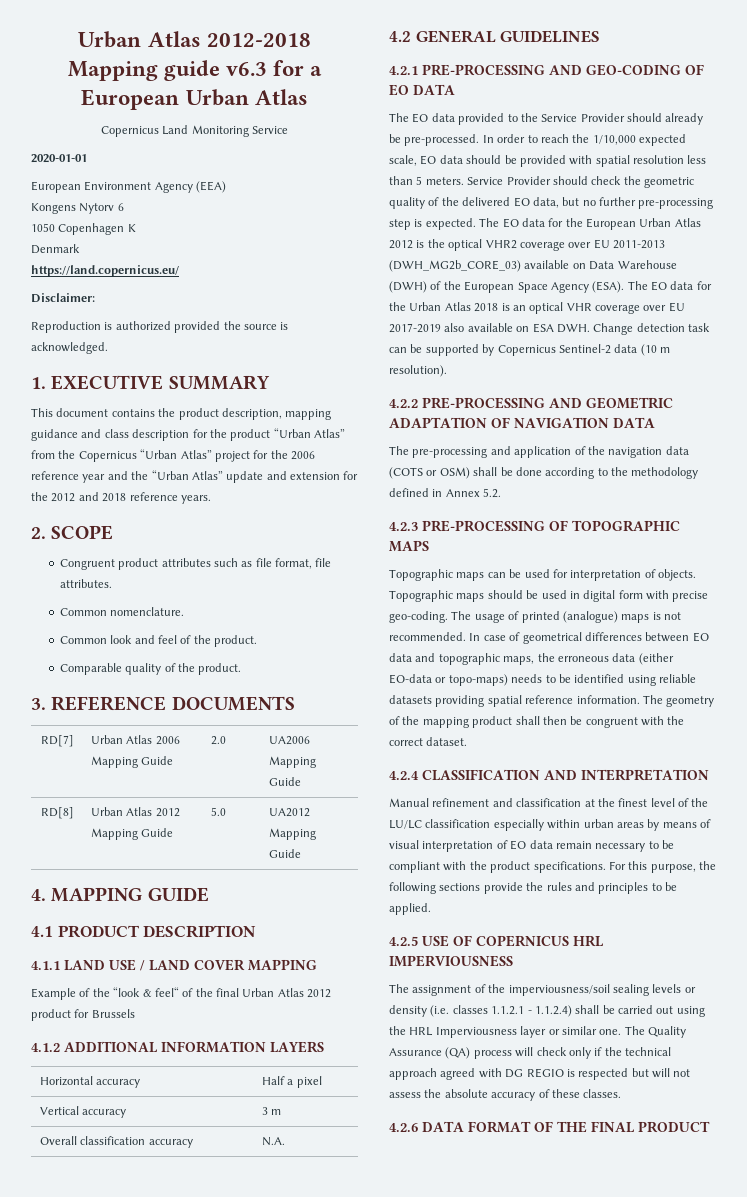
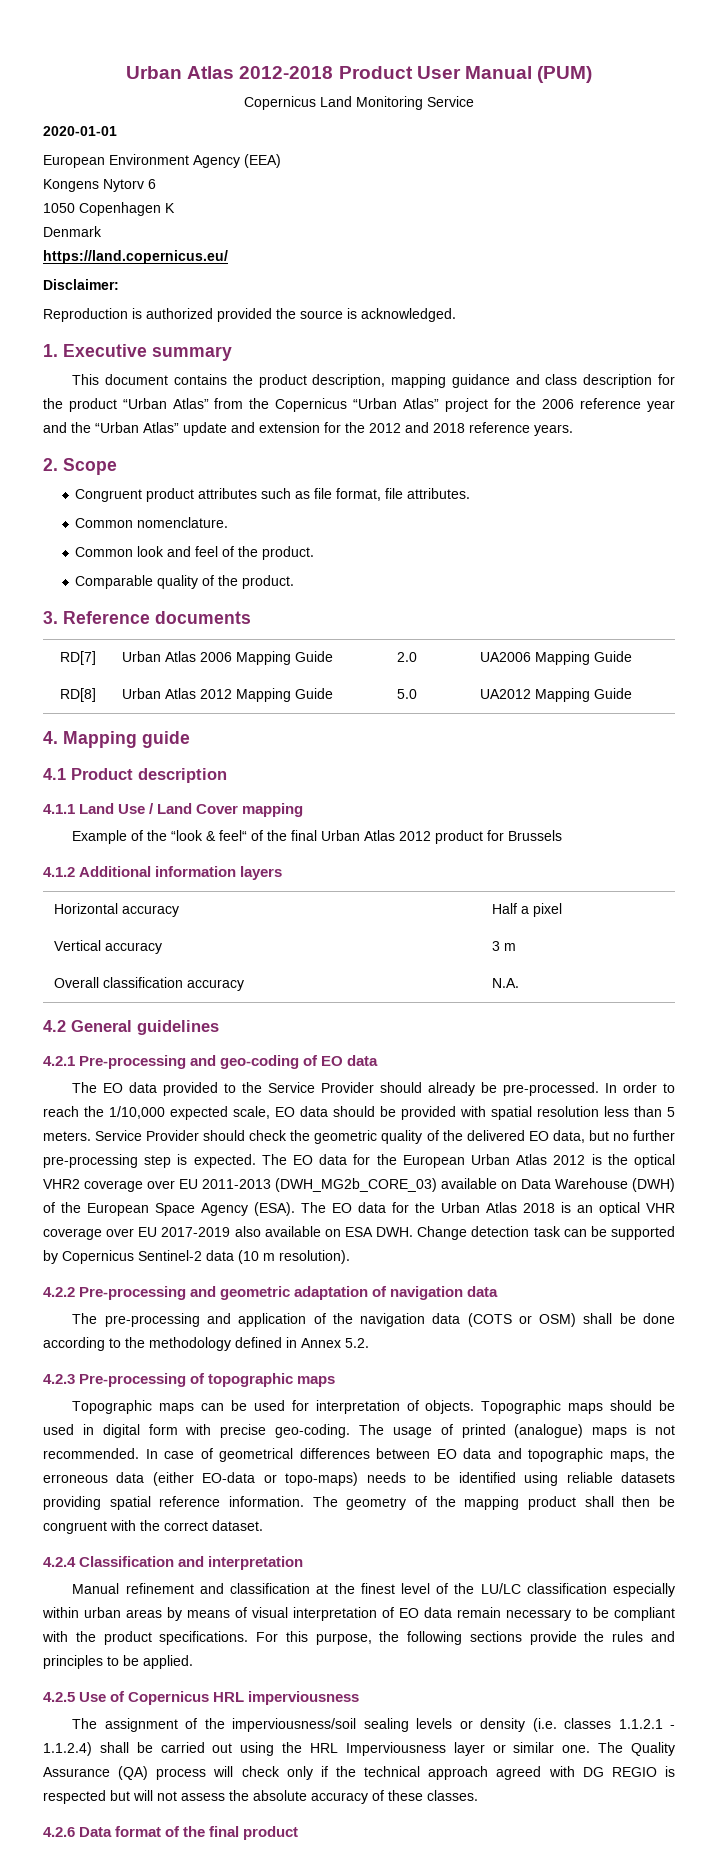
- Urban Atlas 2012-2018 Mapping guide v6.3 for a European Urban Atlas
+ Urban Atlas 2012-2018 Product User Manual (PUM)
- 1. EXECUTIVE SUMMARY
+ 1. Executive summary
- 2. SCOPE
+ 2. Scope
- 3. REFERENCE DOCUMENTS
+ 3. Reference documents
- 4. MAPPING GUIDE
+ 4. Mapping guide
- 4.1 PRODUCT DESCRIPTION
+ 4.1 Product description
- 4.1.1 LAND USE / LAND COVER MAPPING
+ 4.1.1 Land Use / Land Cover mapping
- 4.1.2 ADDITIONAL INFORMATION LAYERS
+ 4.1.2 Additional information layers
- 4.2 GENERAL GUIDELINES
+ 4.2 General guidelines
- 4.2.1 PRE-PROCESSING AND GEO-CODING OF EO DATA
+ 4.2.1 Pre-processing and geo-coding of EO data
- 4.2.2 PRE-PROCESSING AND GEOMETRIC ADAPTATION OF NAVIGATION DATA
+ 4.2.2 Pre-processing and geometric adaptation of navigation data
- 4.2.3 PRE-PROCESSING OF TOPOGRAPHIC MAPS
+ 4.2.3 Pre-processing of topographic maps
- 4.2.4 CLASSIFICATION AND INTERPRETATION
+ 4.2.4 Classification and interpretation
- 4.2.5 USE OF COPERNICUS HRL IMPERVIOUSNESS
+ 4.2.5 Use of Copernicus HRL imperviousness
- 4.2.6 DATA FORMAT OF THE FINAL PRODUCT
+ 4.2.6 Data format of the final product

